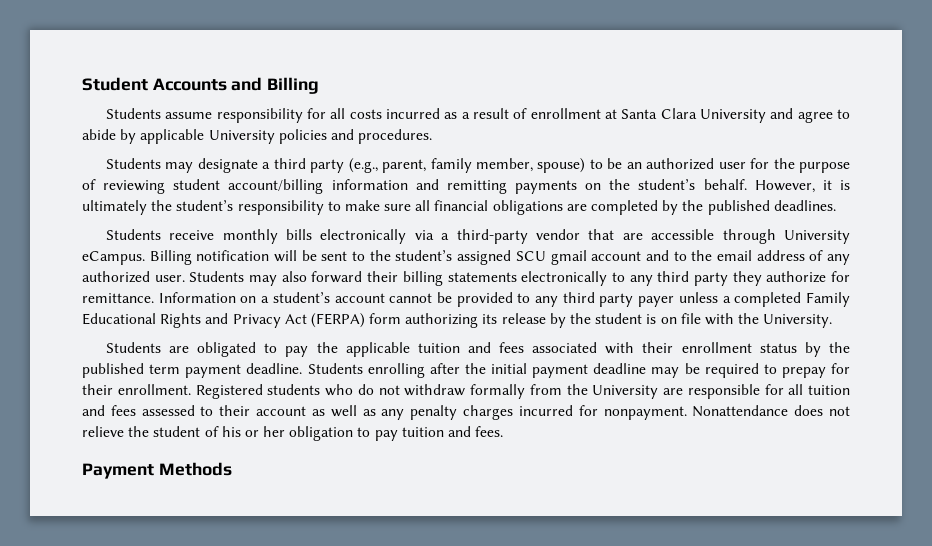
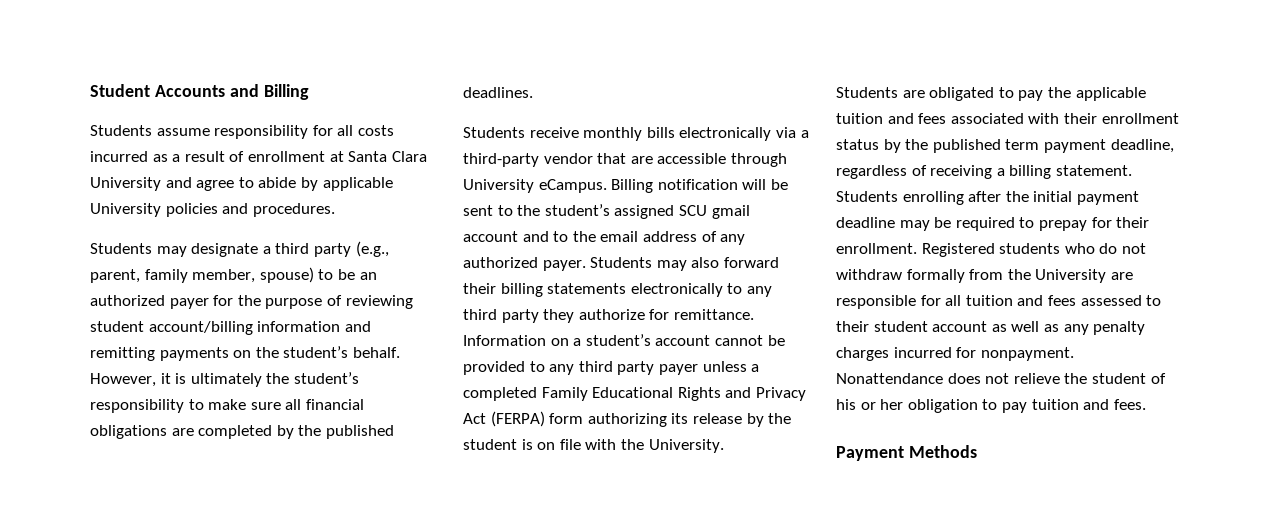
- Students may designate a third party (e.g., parent, family member, spouse) to be an authorized user for the purpose of reviewing student account/billing information and remitting payments on the student’s behalf.
+ Students may designate a third party (e.g., parent, family member, spouse) to be an authorized payer for the purpose of reviewing student account/billing information and remitting payments on the student’s behalf.
- Billing notification will be sent to the student’s assigned SCU gmail account and to the email address of any authorized user.
+ Billing notification will be sent to the student’s assigned SCU gmail account and to the email address of any authorized payer.
- Students are obligated to pay the applicable tuition and fees associated with their enrollment status by the published term payment deadline.
+ Students are obligated to pay the applicable tuition and fees associated with their enrollment status by the published term payment deadline, regardless of receiving a billing statement.
- Registered students who do not withdraw formally from the University are responsible for all tuition and fees assessed to their account as well as any penalty charges incurred for nonpayment.
+ Registered students who do not withdraw formally from the University are responsible for all tuition and fees assessed to their student account as well as any penalty charges incurred for nonpayment.

